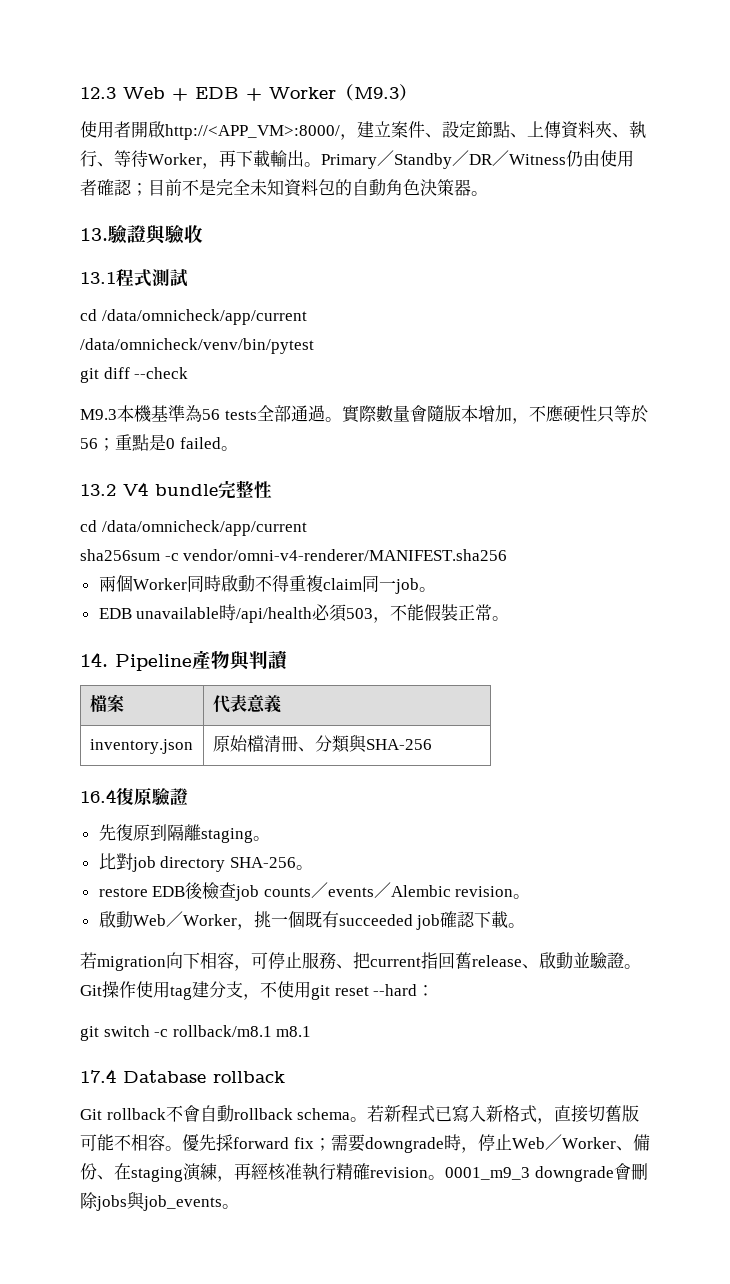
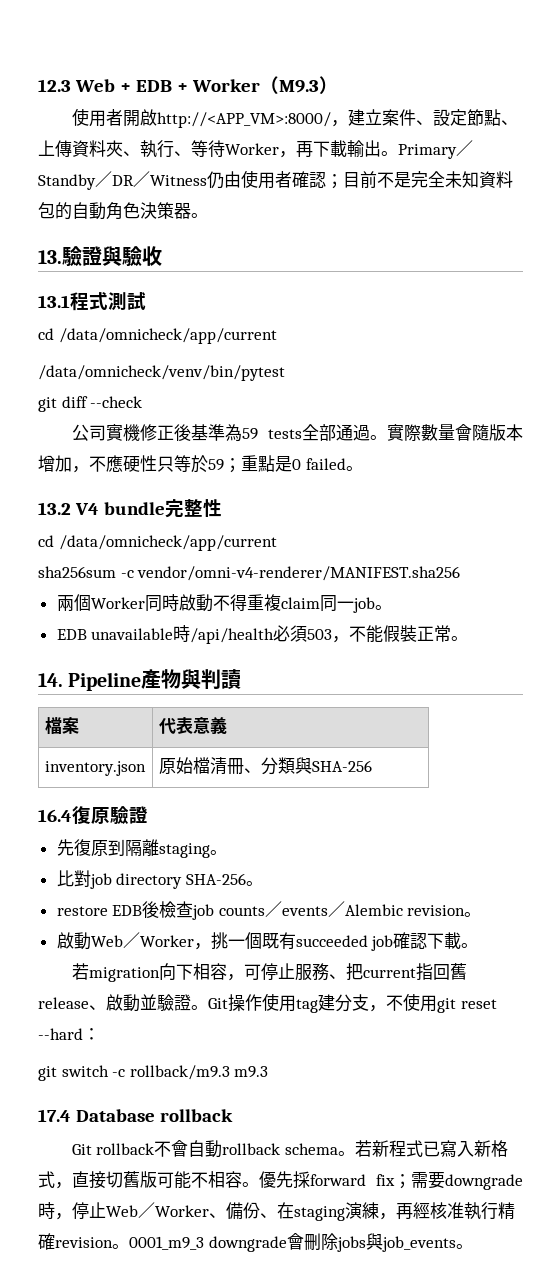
- M9.3本機基準為56 tests全部通過。
+ 公司實機修正後基準為59 tests全部通過。
- 實際數量會隨版本增加，不應硬性只等於56；重點是0 failed。
+ 實際數量會隨版本增加，不應硬性只等於59；重點是0 failed。
- git switch -c rollback/m8.1 m8.1
+ git switch -c rollback/m9.3 m9.3

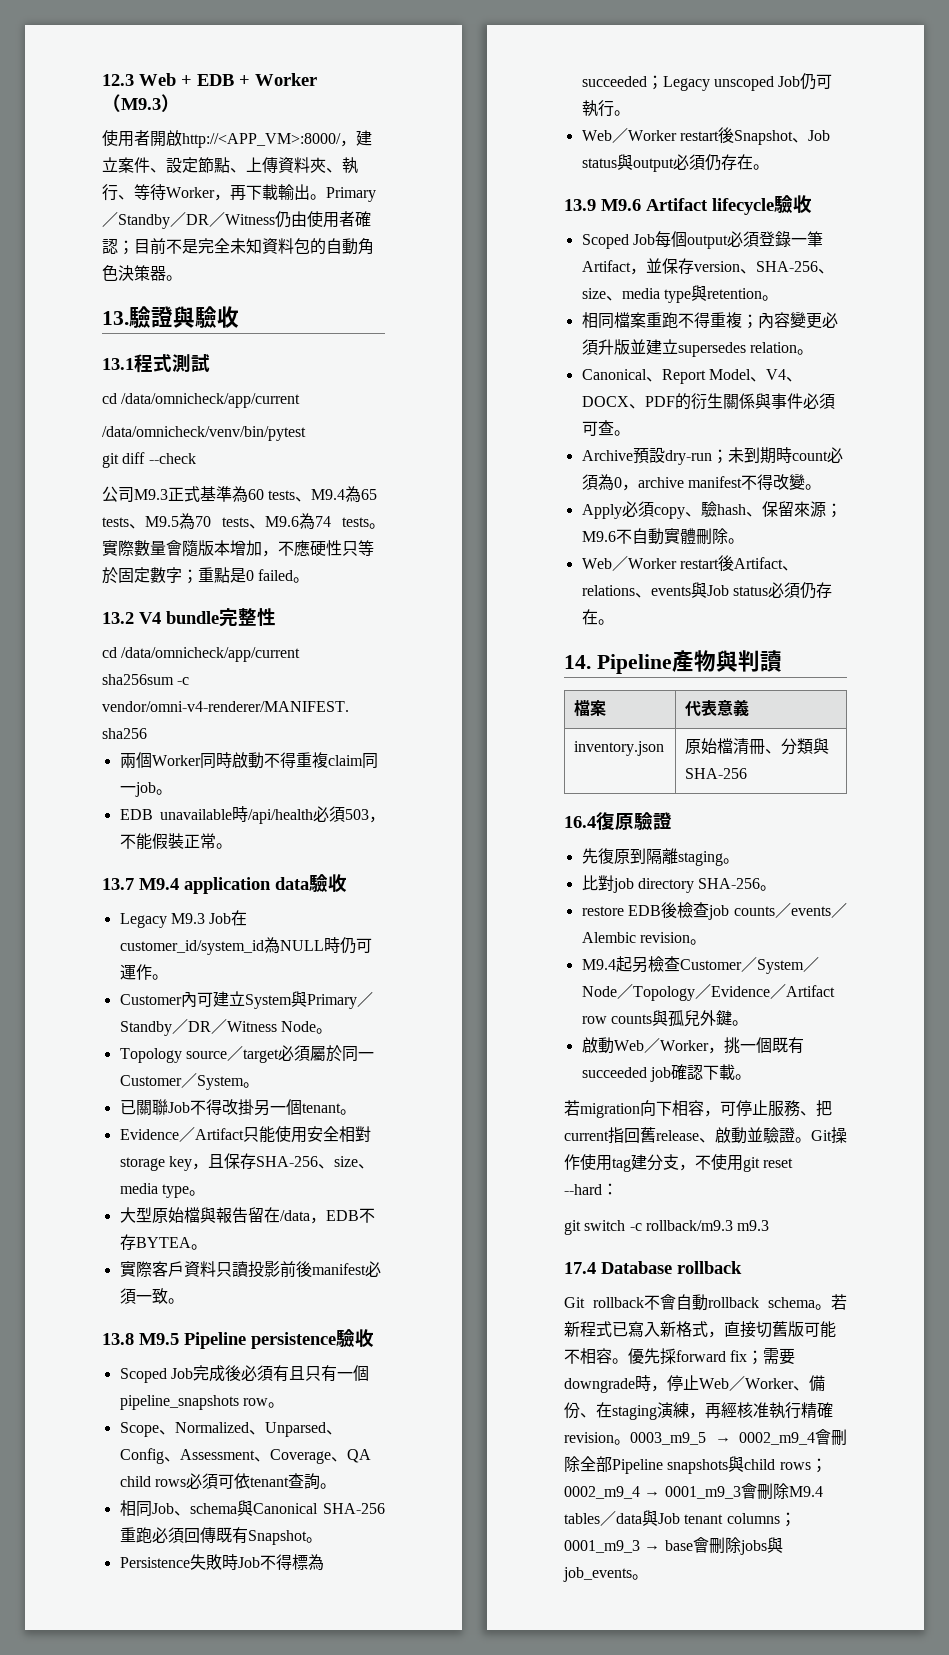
- 公司實機修正後基準為59 tests全部通過。
+ 公司M9.3正式基準為60 tests、M9.4為65 tests、M9.5為70 tests、M9.6為74 tests。
- 實際數量會隨版本增加，不應硬性只等於59；重點是0 failed。
+ 實際數量會隨版本增加，不應硬性只等於固定數字；重點是0 failed。
+ 13.7 M9.4 application data驗收
+ Legacy M9.3 Job在customer_id/system_id為NULL時仍可運作。
+ Customer內可建立System與Primary／Standby／DR／Witness Node。
+ Topology source／target必須屬於同一Customer／System。
+ 已關聯Job不得改掛另一個tenant。
+ Evidence／Artifact只能使用安全相對storage key，且保存SHA-256、size、media type。
+ 大型原始檔與報告留在/data，EDB不存BYTEA。
+ 實際客戶資料只讀投影前後manifest必須一致。
+ 13.8 M9.5 Pipeline persistence驗收
+ Scoped Job完成後必須有且只有一個pipeline_snapshots row。
+ Scope、Normalized、Unparsed、Config、Assessment、Coverage、QA child rows必須可依tenant查詢。
+ 相同Job、schema與Canonical SHA-256重跑必須回傳既有Snapshot。
+ Persistence失敗時Job不得標為succeeded；Legacy unscoped Job仍可執行。
+ Web／Worker restart後Snapshot、Job status與output必須仍存在。
+ 13.9 M9.6 Artifact lifecycle驗收
+ Scoped Job每個output必須登錄一筆Artifact，並保存version、SHA-256、size、media type與retention。
+ 相同檔案重跑不得重複；內容變更必須升版並建立supersedes relation。
+ Canonical、Report Model、V4、DOCX、PDF的衍生關係與事件必須可查。
+ Archive預設dry-run；未到期時count必須為0，archive manifest不得改變。
+ Apply必須copy、驗hash、保留來源；M9.6不自動實體刪除。
+ Web／Worker restart後Artifact、relations、events與Job status必須仍存在。
+ M9.4起另檢查Customer／System／Node／Topology／Evidence／Artifact row counts與孤兒外鍵。
- 0001_m9_3 downgrade會刪除jobs與job_events。
+ 0003_m9_5 → 0002_m9_4會刪除全部Pipeline snapshots與child rows；0002_m9_4 → 0001_m9_3會刪除M9.4 tables／data與Job tenant columns；0001_m9_3 → base會刪除jobs與job_events。

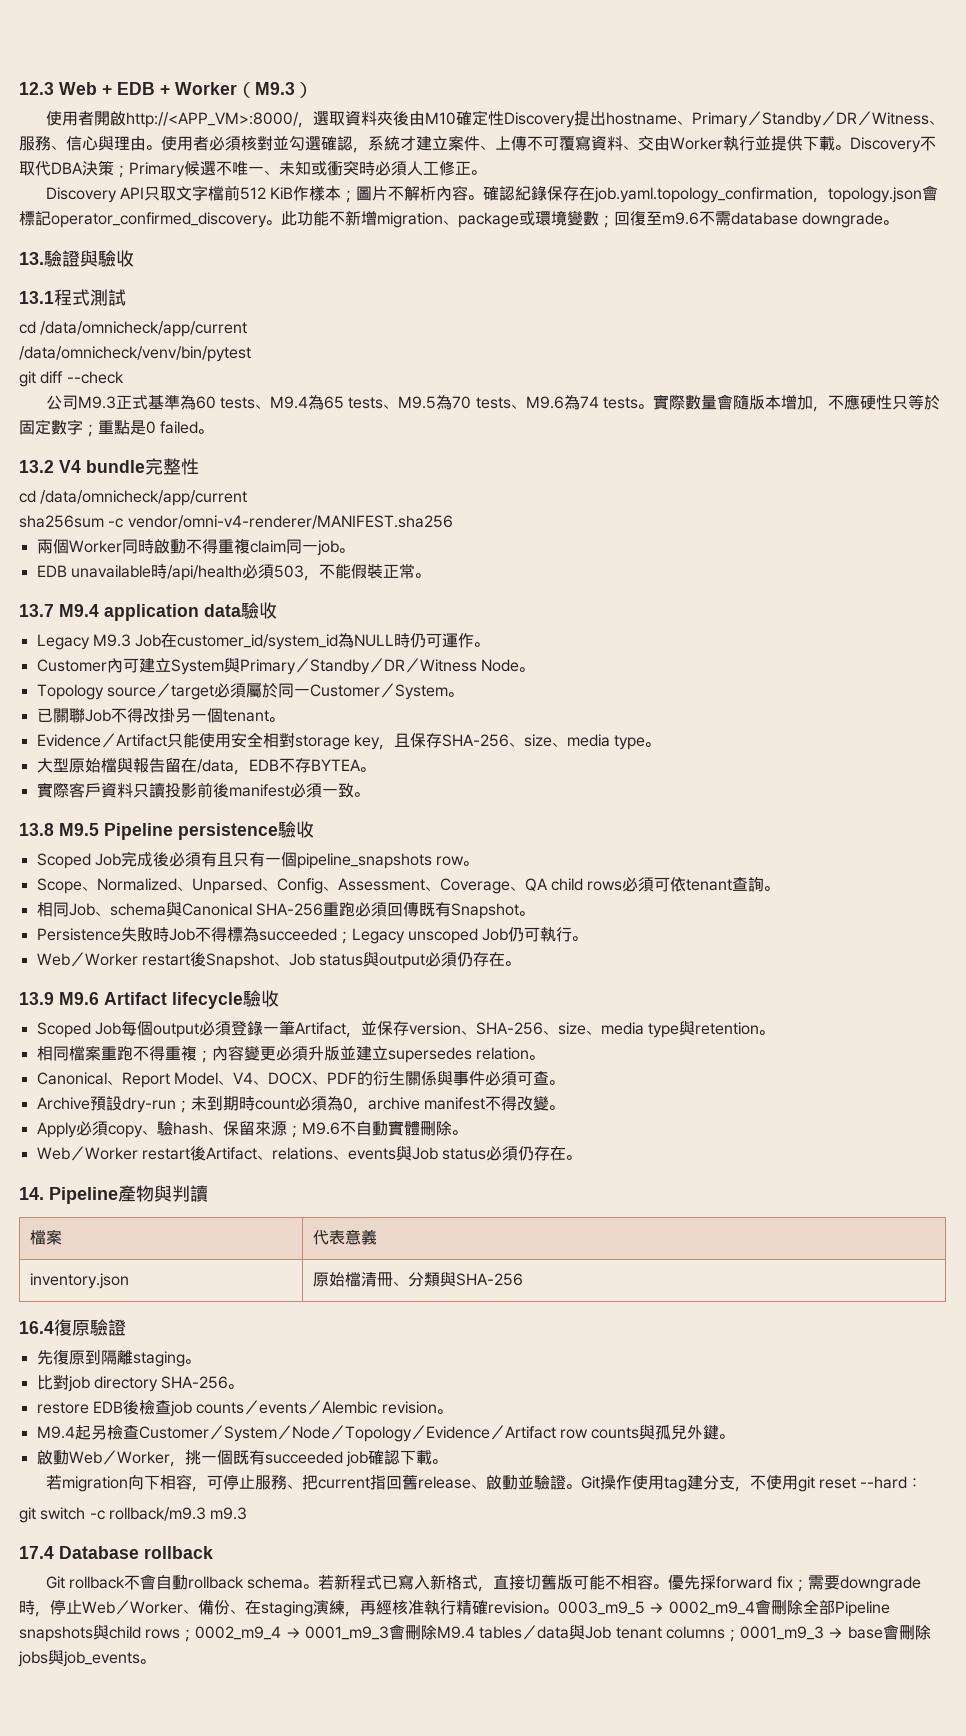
- 使用者開啟http://<APP_VM>:8000/，建立案件、設定節點、上傳資料夾、執行、等待Worker，再下載輸出。Primary／Standby／DR／Witness仍由使用者確認；目前不是完全未知資料包的自動角色決策器。
+ 使用者開啟http://<APP_VM>:8000/，選取資料夾後由M10確定性Discovery提出hostname、Primary／Standby／DR／Witness、服務、信心與理由。使用者必須核對並勾選確認，系統才建立案件、上傳不可覆寫資料、交由Worker執行並提供下載。Discovery不取代DBA決策；Primary候選不唯一、未知或衝突時必須人工修正。
+ Discovery API只取文字檔前512 KiB作樣本；圖片不解析內容。確認紀錄保存在job.yaml.topology_confirmation，topology.json會標記operator_confirmed_discovery。此功能不新增migration、package或環境變數；回復至m9.6不需database downgrade。

